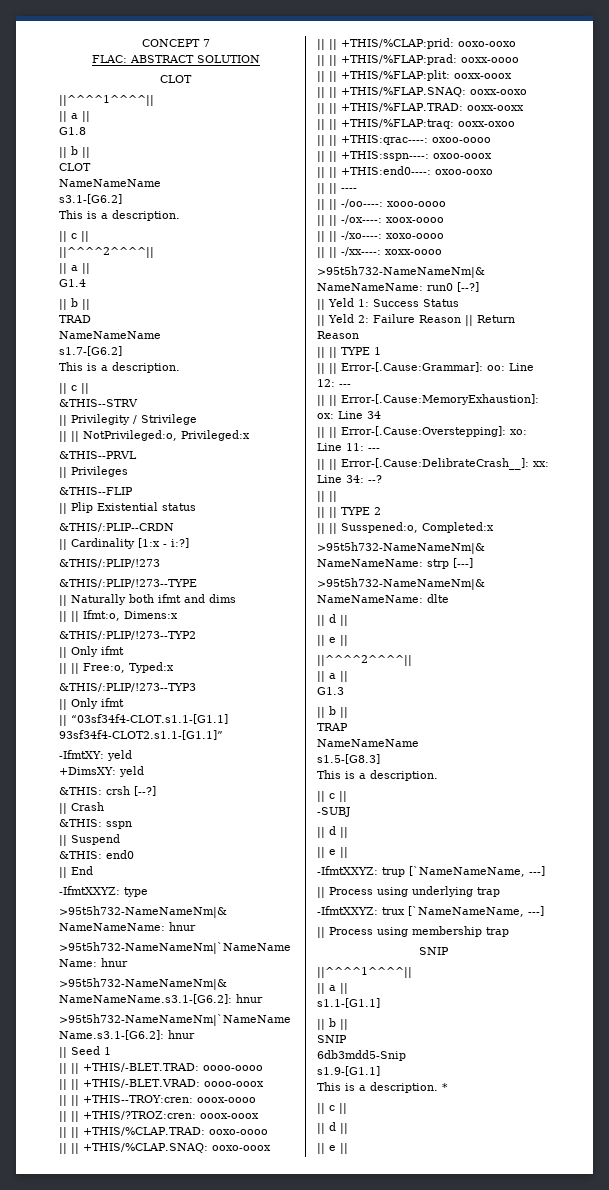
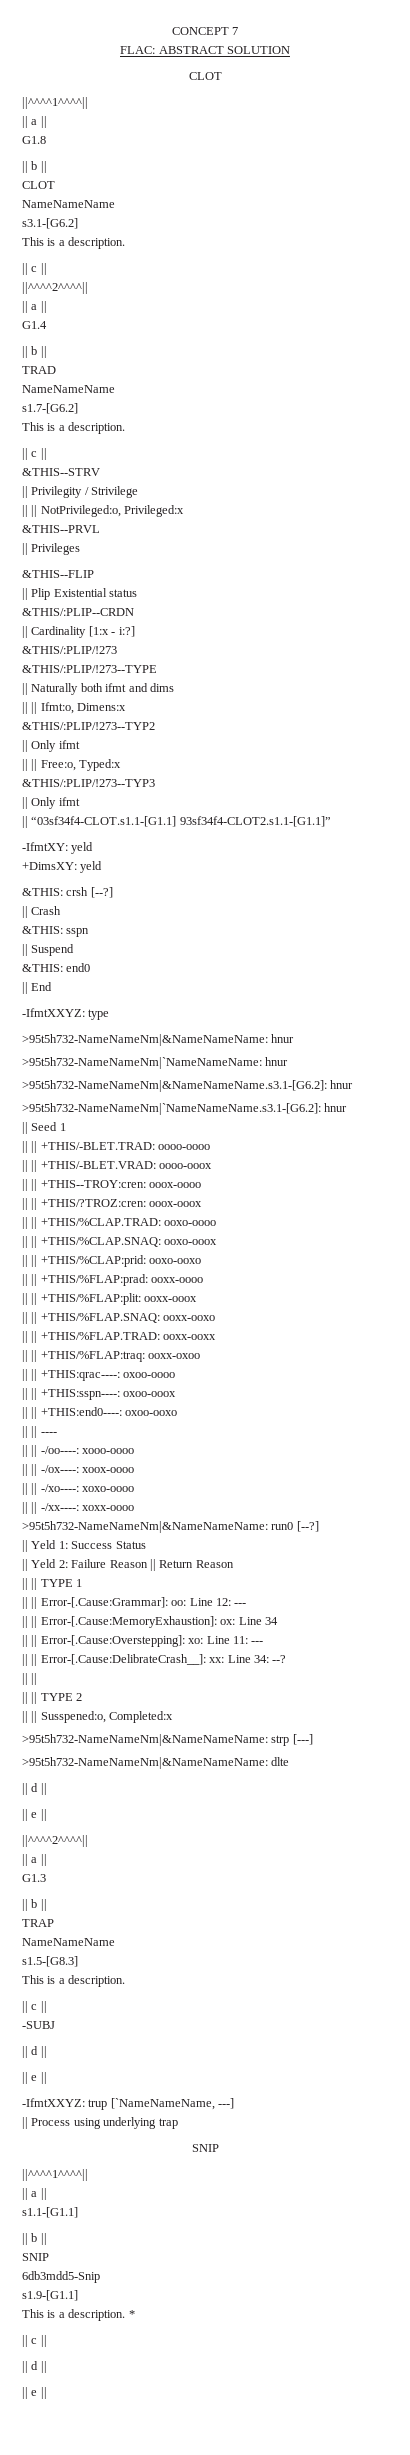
- -IfmtXXYZ: trux [`NameNameName, ---]
- || Process using membership trap

